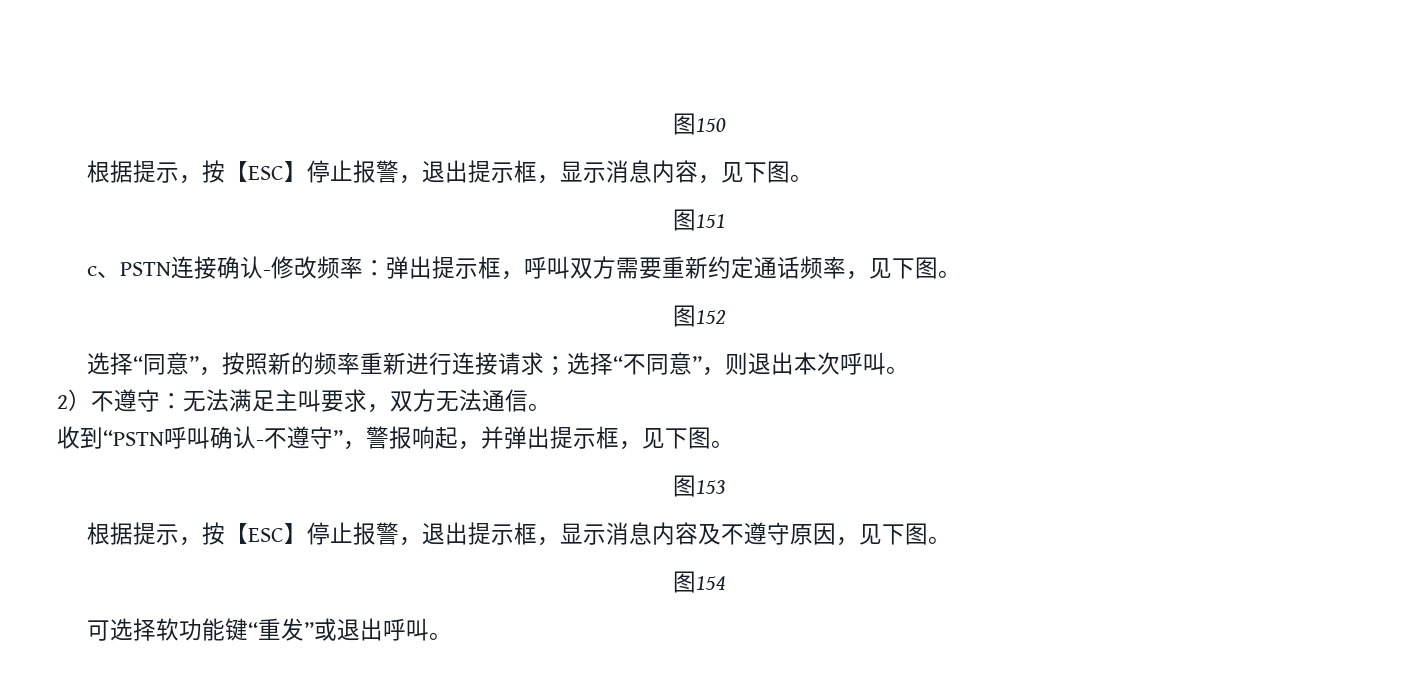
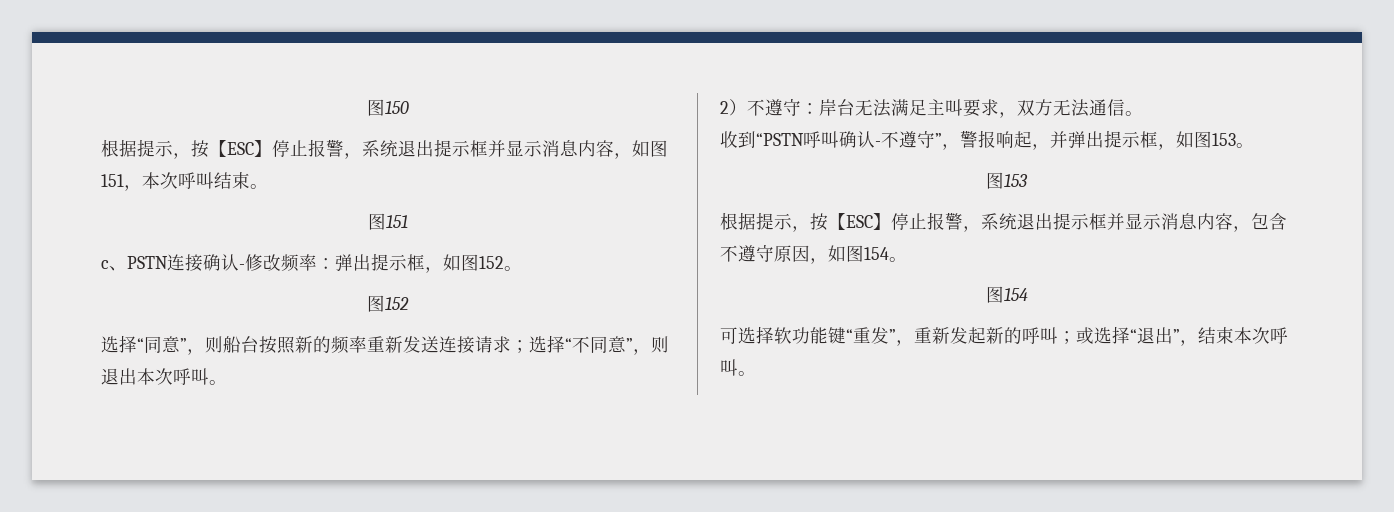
- 根据提示，按【ESC】停止报警，退出提示框，显示消息内容，见下图。
+ 根据提示，按【ESC】停止报警，系统退出提示框并显示消息内容，如图151，本次呼叫结束。
- c、PSTN连接确认-修改频率：弹出提示框，呼叫双方需要重新约定通话频率，见下图。
+ c、PSTN连接确认-修改频率：弹出提示框，如图152。
- 选择“同意”，按照新的频率重新进行连接请求；选择“不同意”，则退出本次呼叫。
+ 选择“同意”，则船台按照新的频率重新发送连接请求；选择“不同意”，则退出本次呼叫。
- 2）不遵守：无法满足主叫要求，双方无法通信。
+ 2）不遵守：岸台无法满足主叫要求，双方无法通信。
- 收到“PSTN呼叫确认-不遵守”，警报响起，并弹出提示框，见下图。
+ 收到“PSTN呼叫确认-不遵守”，警报响起，并弹出提示框，如图153。
- 根据提示，按【ESC】停止报警，退出提示框，显示消息内容及不遵守原因，见下图。
+ 根据提示，按【ESC】停止报警，系统退出提示框并显示消息内容，包含不遵守原因，如图154。
- 可选择软功能键“重发”或退出呼叫。
+ 可选择软功能键“重发”，重新发起新的呼叫；或选择“退出”，结束本次呼叫。

